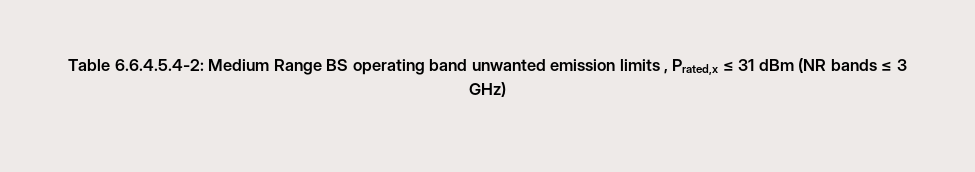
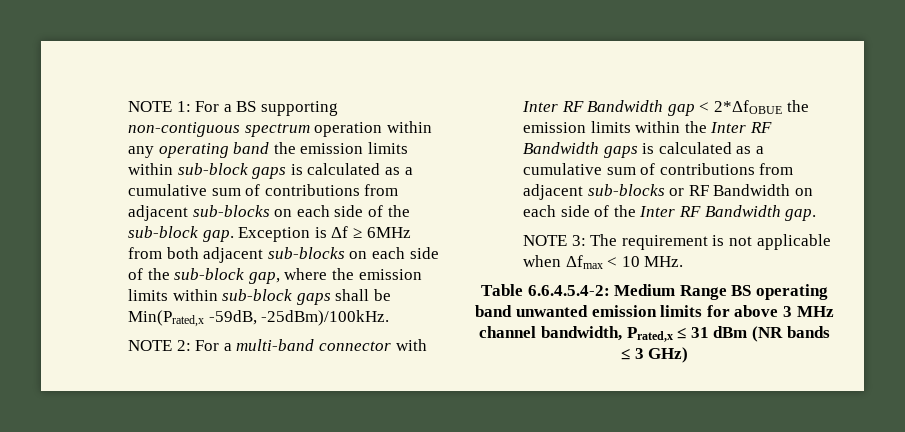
+ NOTE 1: For a BS supporting non-contiguous spectrum operation within any operating band the emission limits within sub-block gaps is calculated as a cumulative sum of contributions from adjacent sub-blocks on each side of the sub-block gap. Exception is Δf ≥ 6MHz from both adjacent sub-blocks on each side of the sub-block gap, where the emission limits within sub-block gaps shall be Min(Prated,x -59dB, -25dBm)/100kHz.
+ NOTE 2: For a multi-band connector with Inter RF Bandwidth gap < 2*ΔfOBUE the emission limits within the Inter RF Bandwidth gaps is calculated as a cumulative sum of contributions from adjacent sub-blocks or RF Bandwidth on each side of the Inter RF Bandwidth gap.
+ NOTE 3: The requirement is not applicable when Δfmax < 10 MHz.
- Table 6.6.4.5.4-2: Medium Range BS operating band unwanted emission limits , Prated,x ≤ 31 dBm (NR bands ≤ 3 GHz)
+ Table 6.6.4.5.4-2: Medium Range BS operating band unwanted emission limits for above 3 MHz channel bandwidth, Prated,x ≤ 31 dBm (NR bands ≤ 3 GHz)

